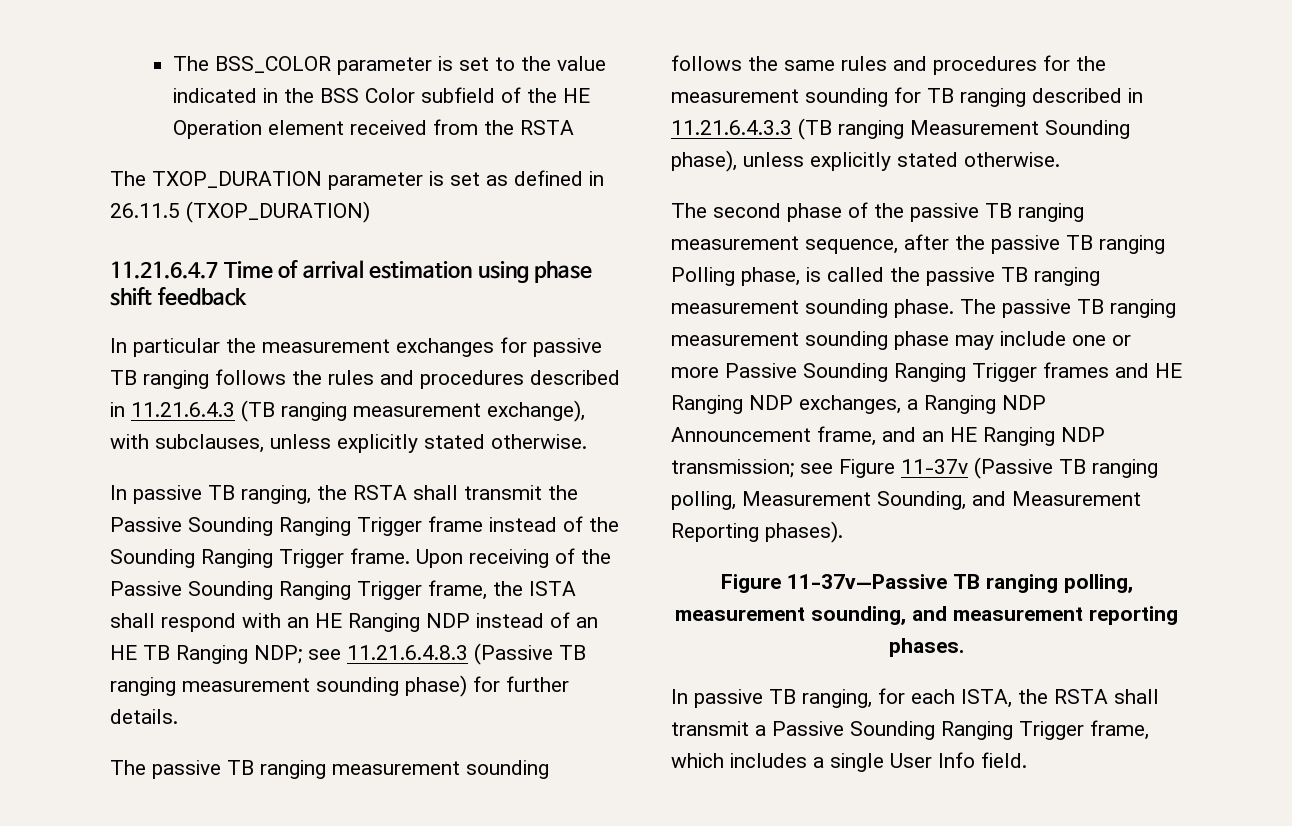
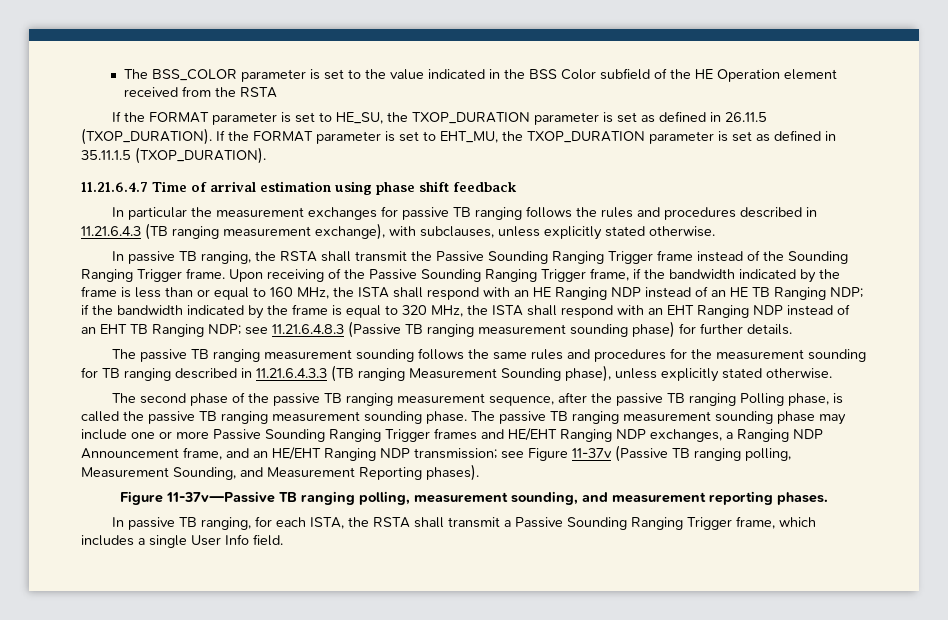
- The TXOP_DURATION parameter is set as defined in 26.11.5 (TXOP_DURATION)
+ If the FORMAT parameter is set to HE_SU, the TXOP_DURATION parameter is set as defined in 26.11.5 (TXOP_DURATION). If the FORMAT parameter is set to EHT_MU, the TXOP_DURATION parameter is set as defined in 35.11.1.5 (TXOP_DURATION).
- Upon receiving of the Passive Sounding Ranging Trigger frame, the ISTA shall respond with an HE Ranging NDP instead of an HE TB Ranging NDP; see 11.21.6.4.8.3 (Passive TB ranging measurement sounding phase) for further details.
+ Upon receiving of the Passive Sounding Ranging Trigger frame, if the bandwidth indicated by the frame is less than or equal to 160 MHz, the ISTA shall respond with an HE Ranging NDP instead of an HE TB Ranging NDP; if the bandwidth indicated by the frame is equal to 320 MHz, the ISTA shall respond with an EHT Ranging NDP instead of an EHT TB Ranging NDP; see 11.21.6.4.8.3 (Passive TB ranging measurement sounding phase) for further details.
- The passive TB ranging measurement sounding phase may include one or more Passive Sounding Ranging Trigger frames and HE Ranging NDP exchanges, a Ranging NDP Announcement frame, and an HE Ranging NDP transmission; see Figure 11-37v (Passive TB ranging polling, Measurement Sounding, and Measurement Reporting phases).
+ The passive TB ranging measurement sounding phase may include one or more Passive Sounding Ranging Trigger frames and HE/EHT Ranging NDP exchanges, a Ranging NDP Announcement frame, and an HE/EHT Ranging NDP transmission; see Figure 11-37v (Passive TB ranging polling, Measurement Sounding, and Measurement Reporting phases).

